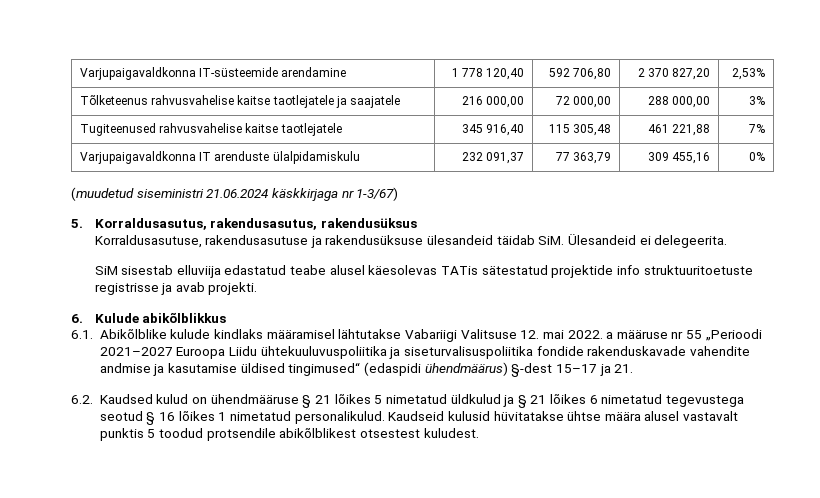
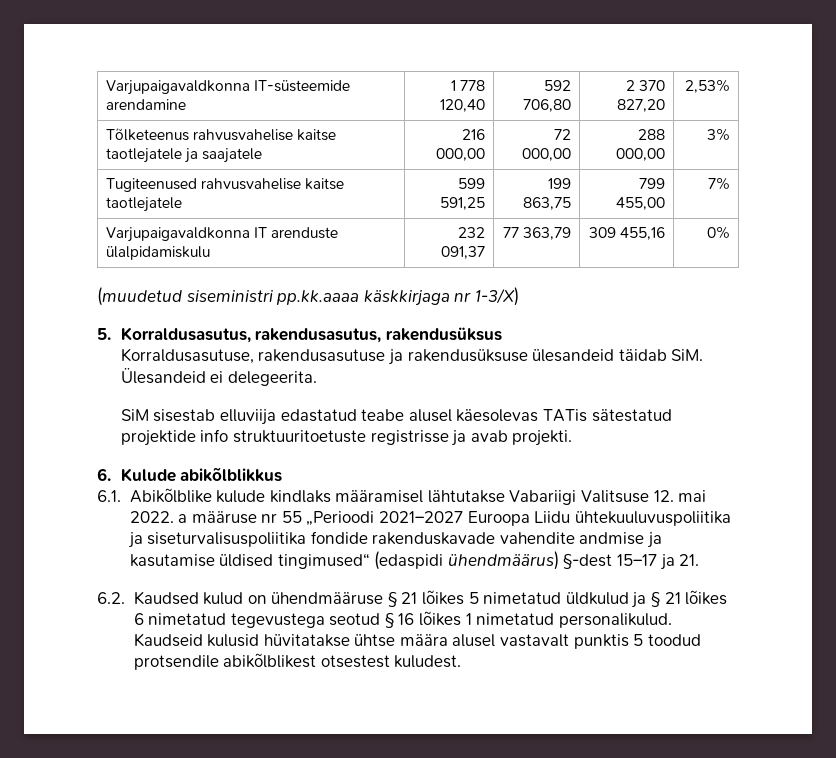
- Tugiteenused rahvusvahelise kaitse taotlejatele | 345 916,40 | 115 305,48 | 461 221,88 | 7%
+ Tugiteenused rahvusvahelise kaitse taotlejatele | 599 591,25 | 199 863,75 | 799 455,00 | 7%
- (muudetud siseministri 21.06.2024 käskkirjaga nr 1-3/67)
+ (muudetud siseministri pp.kk.aaaa käskkirjaga nr 1-3/X)

